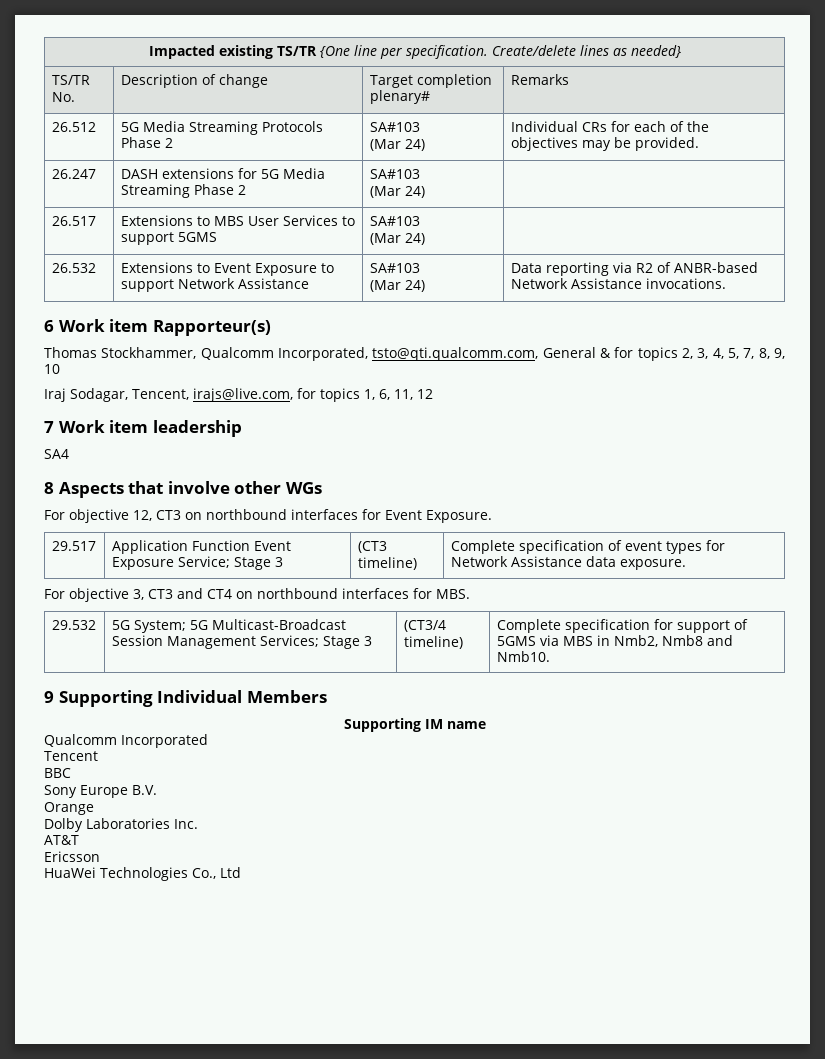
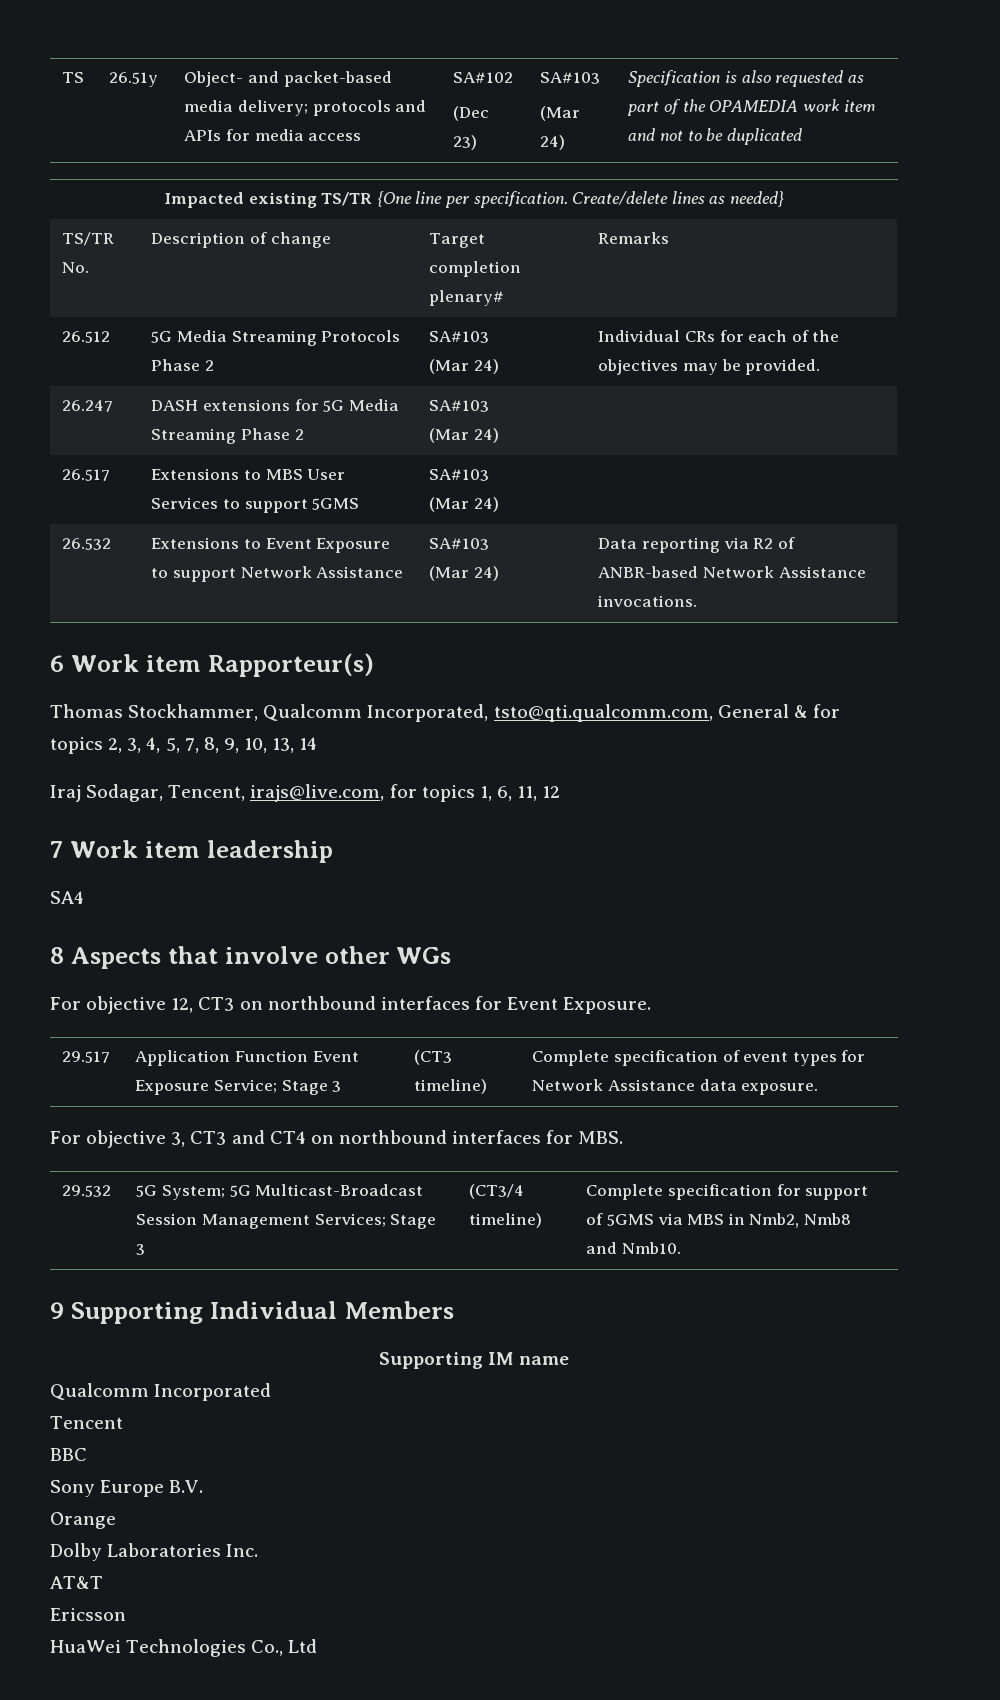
+ TS | 26.51y | Object- and packet-based media delivery; protocols and APIs for media access | SA#102
+ (Dec 23) | SA#103
+ (Mar 24) | Specification is also requested as part of the OPAMEDIA work item and not to be duplicated
- Thomas Stockhammer, Qualcomm Incorporated, tsto@qti.qualcomm.com, General & for topics 2, 3, 4, 5, 7, 8, 9, 10
+ Thomas Stockhammer, Qualcomm Incorporated, tsto@qti.qualcomm.com, General & for topics 2, 3, 4, 5, 7, 8, 9, 10, 13, 14

